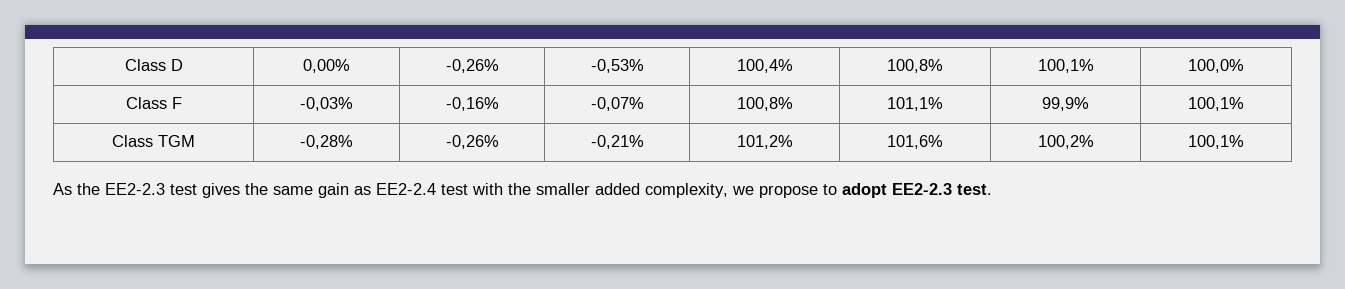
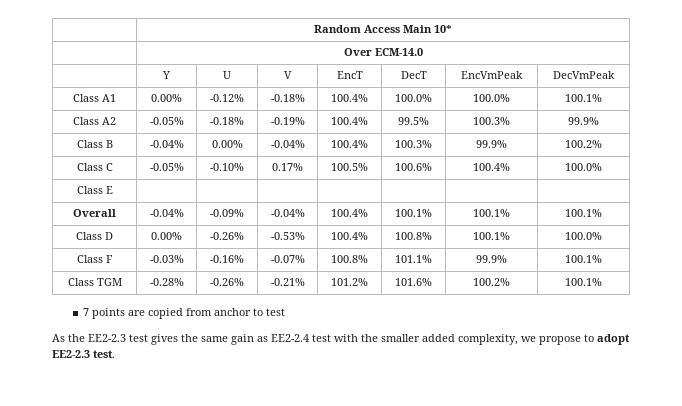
- Class D | 0,00% | -0,26% | -0,53% | 100,4% | 100,8% | 100,1% | 100,0%
- Class F | -0,03% | -0,16% | -0,07% | 100,8% | 101,1% | 99,9% | 100,1%
- Class TGM | -0,28% | -0,26% | -0,21% | 101,2% | 101,6% | 100,2% | 100,1%
+ | Random Access Main 10*
+ | Over ECM-14.0
+ | Y | U | V | EncT | DecT | EncVmPeak | DecVmPeak
+ Class A1 | 0.00% | -0.12% | -0.18% | 100.4% | 100.0% | 100.0% | 100.1%
+ Class A2 | -0.05% | -0.18% | -0.19% | 100.4% | 99.5% | 100.3% | 99.9%
+ Class B | -0.04% | 0.00% | -0.04% | 100.4% | 100.3% | 99.9% | 100.2%
+ Class C | -0.05% | -0.10% | 0.17% | 100.5% | 100.6% | 100.4% | 100.0%
+ Class E | | | | | | |
+ Overall | -0.04% | -0.09% | -0.04% | 100.4% | 100.1% | 100.1% | 100.1%
+ Class D | 0.00% | -0.26% | -0.53% | 100.4% | 100.8% | 100.1% | 100.0%
+ Class F | -0.03% | -0.16% | -0.07% | 100.8% | 101.1% | 99.9% | 100.1%
+ Class TGM | -0.28% | -0.26% | -0.21% | 101.2% | 101.6% | 100.2% | 100.1%
+ 7 points are copied from anchor to test

